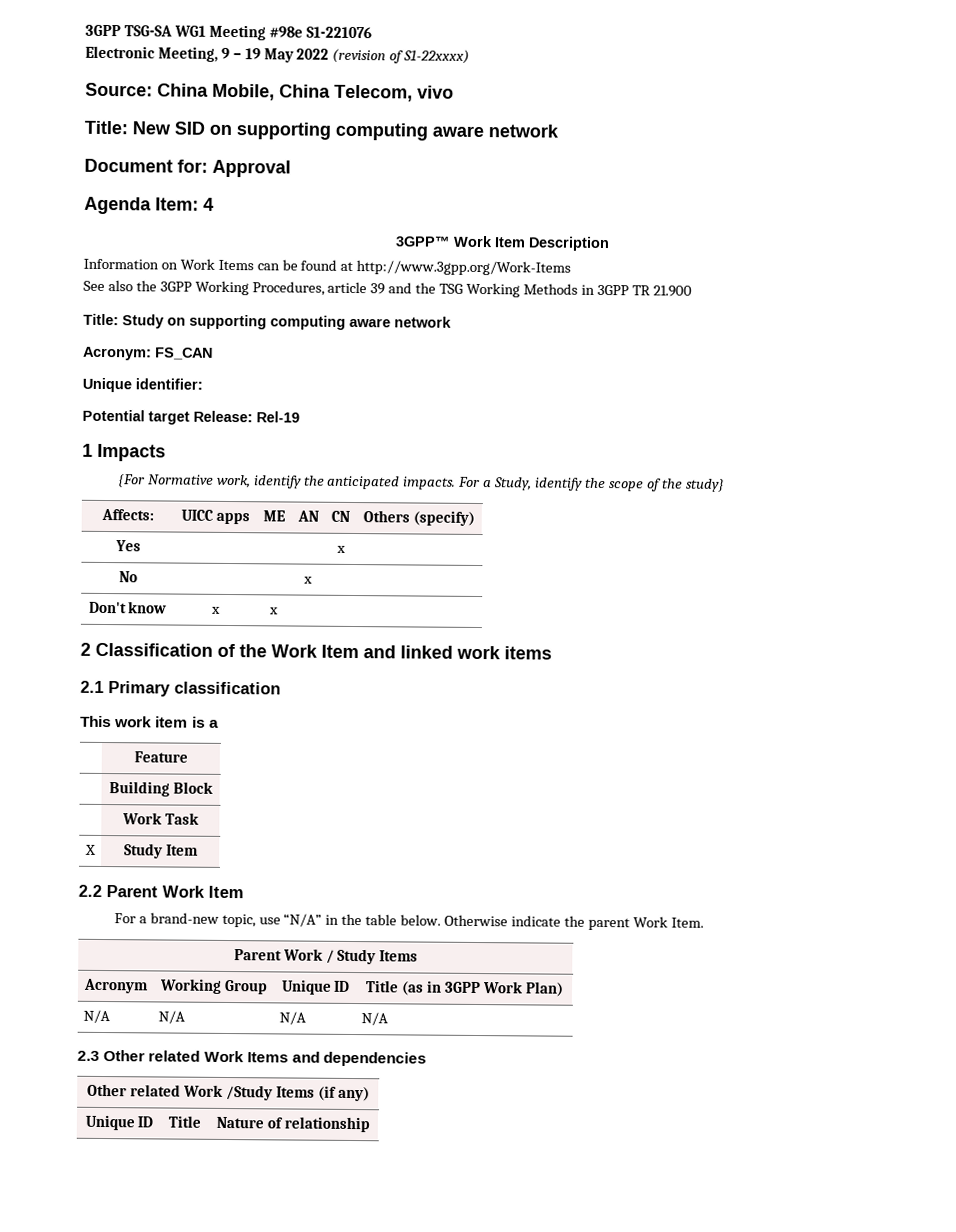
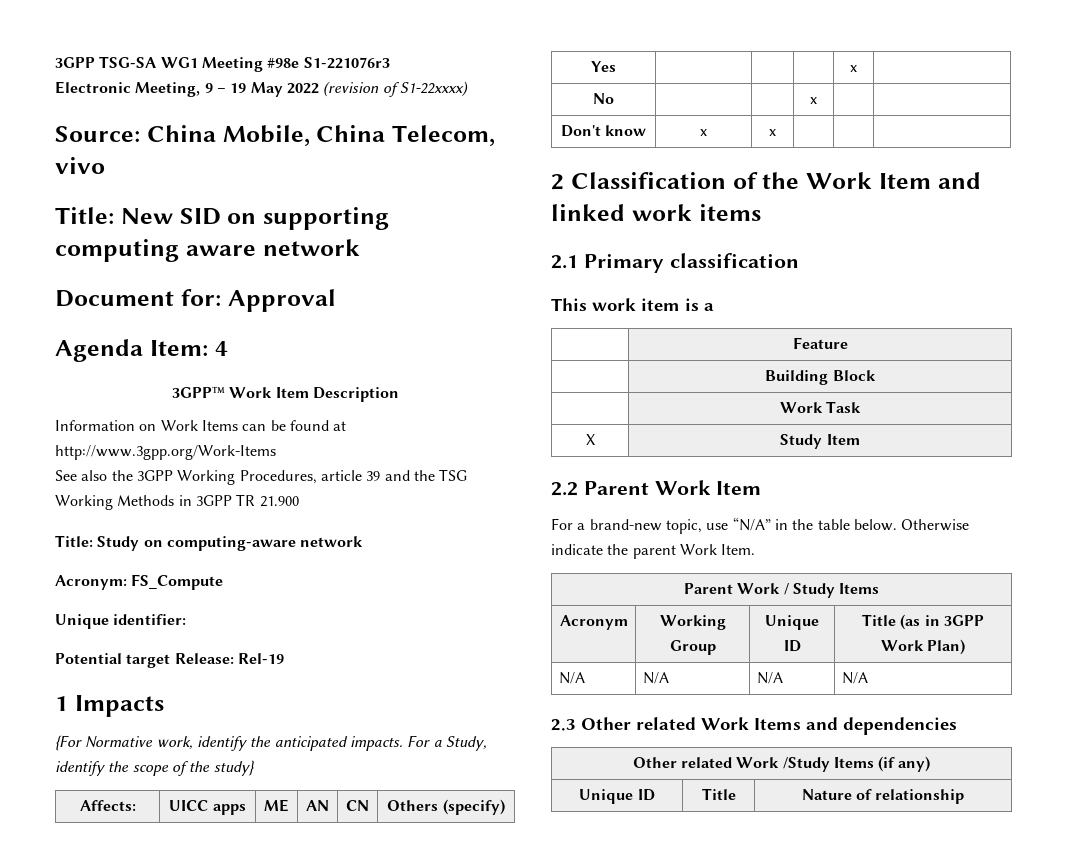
- 3GPP TSG-SA WG1 Meeting #98e S1-221076
+ 3GPP TSG-SA WG1 Meeting #98e S1-221076r3
- Title: Study on supporting computing aware network
+ Title: Study on computing-aware network
- Acronym: FS_CAN
+ Acronym: FS_Compute

